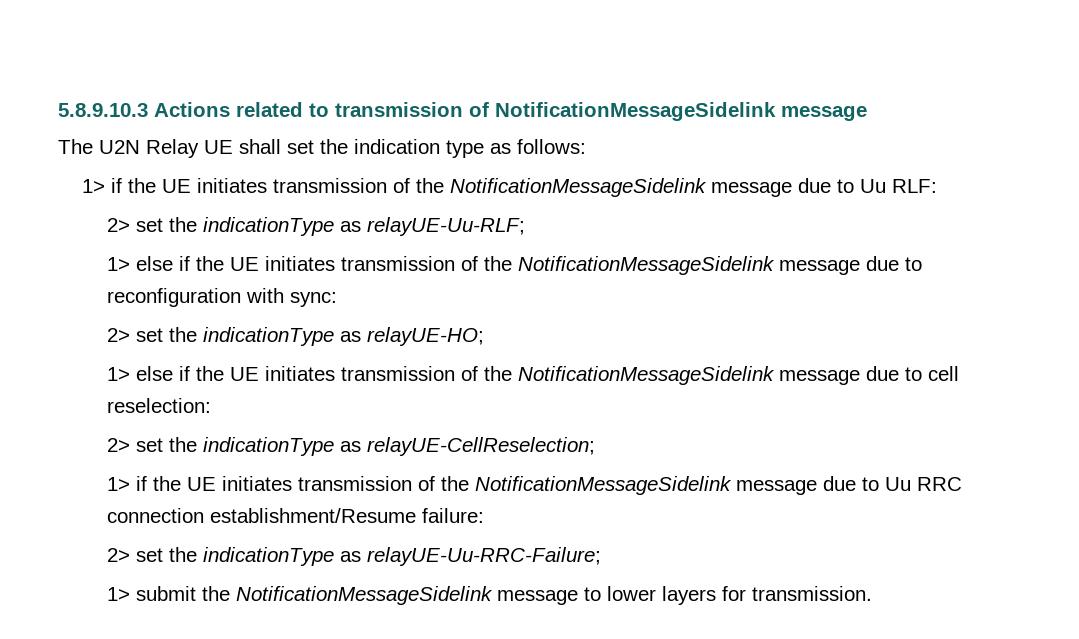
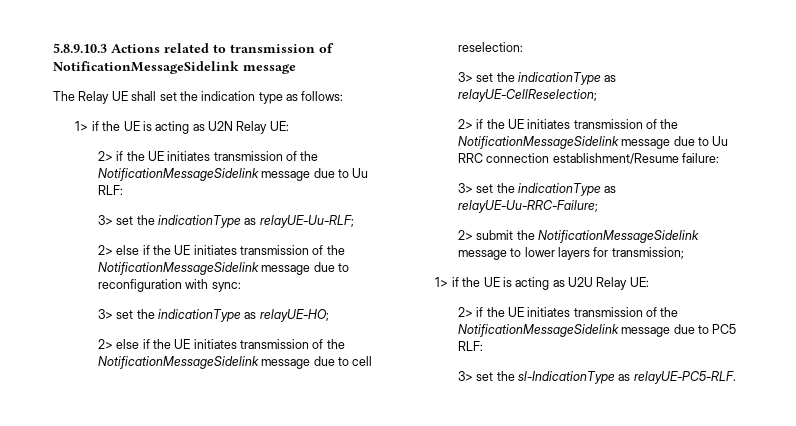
- The U2N Relay UE shall set the indication type as follows:
+ The Relay UE shall set the indication type as follows:
- 1> if the UE initiates transmission of the NotificationMessageSidelink message due to Uu RLF:
+ 1> if the UE is acting as U2N Relay UE:
+ 2> if the UE initiates transmission of the NotificationMessageSidelink message due to Uu RLF:
- 2> set the indicationType as relayUE-Uu-RLF;
+ 3> set the indicationType as relayUE-Uu-RLF;
- 1> else if the UE initiates transmission of the NotificationMessageSidelink message due to reconfiguration with sync:
+ 2> else if the UE initiates transmission of the NotificationMessageSidelink message due to reconfiguration with sync:
- 2> set the indicationType as relayUE-HO;
+ 3> set the indicationType as relayUE-HO;
- 1> else if the UE initiates transmission of the NotificationMessageSidelink message due to cell reselection:
+ 2> else if the UE initiates transmission of the NotificationMessageSidelink message due to cell reselection:
- 2> set the indicationType as relayUE-CellReselection;
+ 3> set the indicationType as relayUE-CellReselection;
- 1> if the UE initiates transmission of the NotificationMessageSidelink message due to Uu RRC connection establishment/Resume failure:
+ 2> if the UE initiates transmission of the NotificationMessageSidelink message due to Uu RRC connection establishment/Resume failure:
- 2> set the indicationType as relayUE-Uu-RRC-Failure;
+ 3> set the indicationType as relayUE-Uu-RRC-Failure;
- 1> submit the NotificationMessageSidelink message to lower layers for transmission.
+ 2> submit the NotificationMessageSidelink message to lower layers for transmission;
+ 1> if the UE is acting as U2U Relay UE:
+ 2> if the UE initiates transmission of the NotificationMessageSidelink message due to PC5 RLF:
+ 3> set the sl-IndicationType as relayUE-PC5-RLF.

